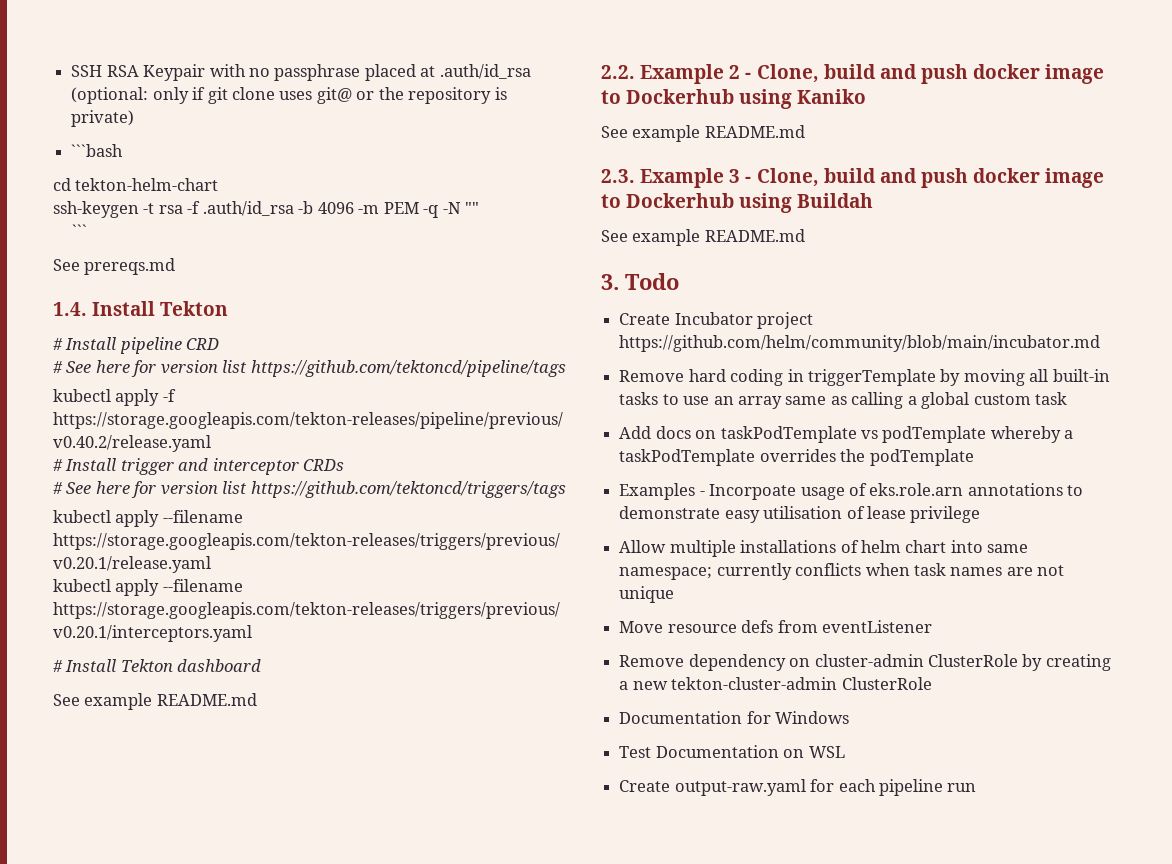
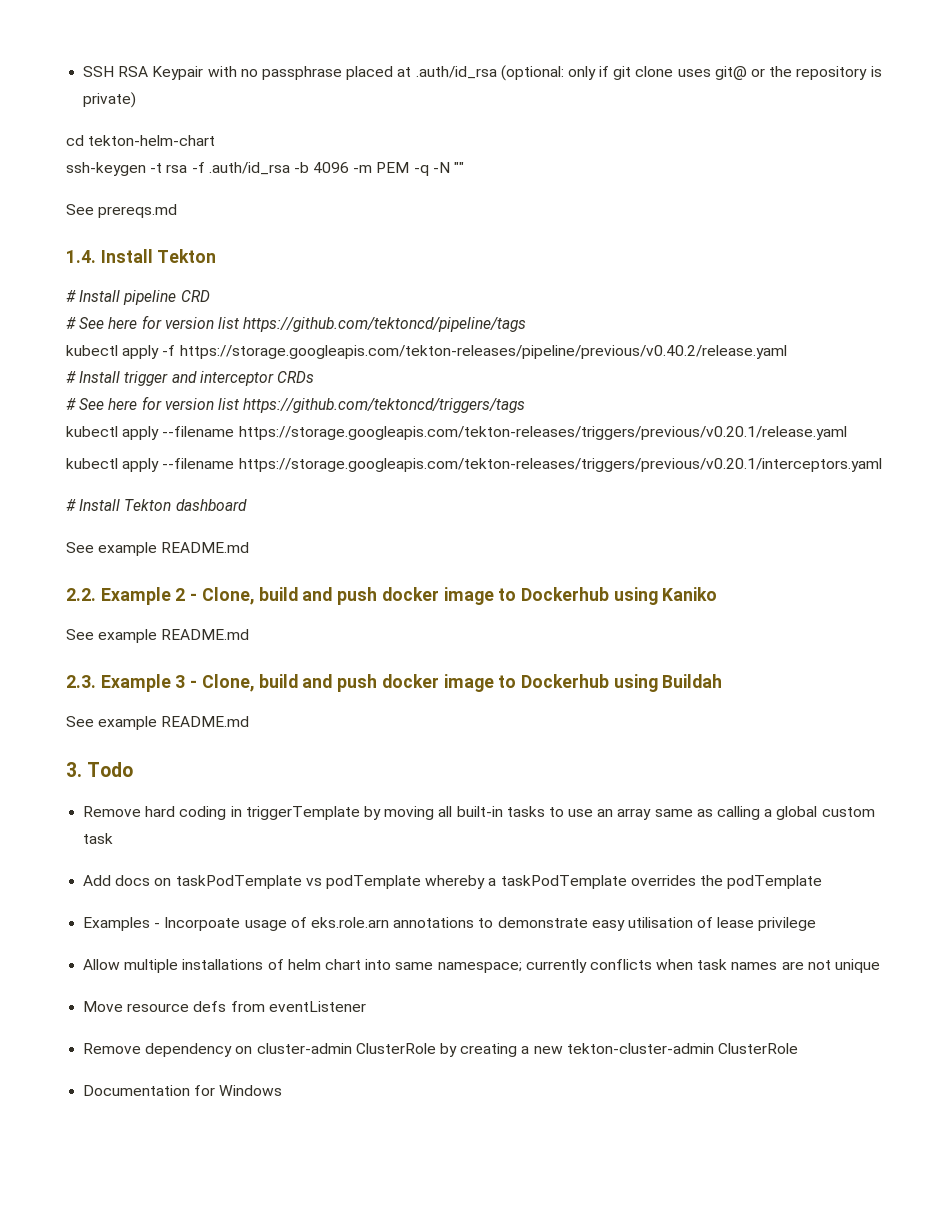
- ```bash
- ```
- Create Incubator project https://github.com/helm/community/blob/main/incubator.md
- Test Documentation on WSL
- Create output-raw.yaml for each pipeline run

